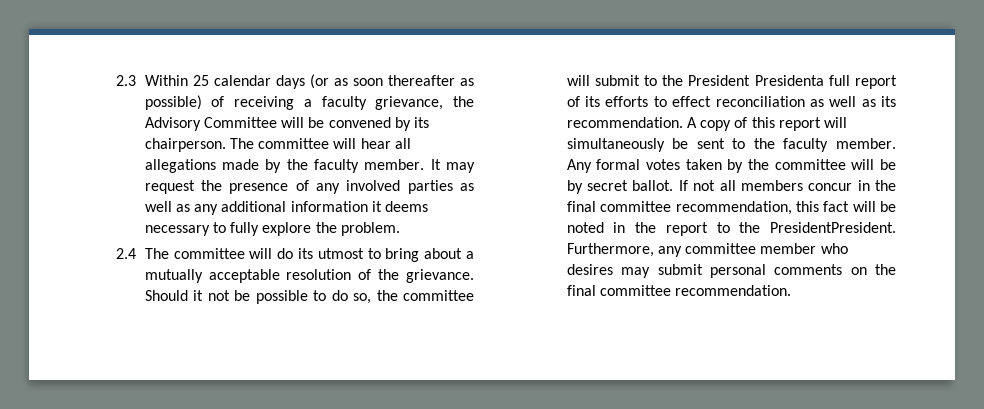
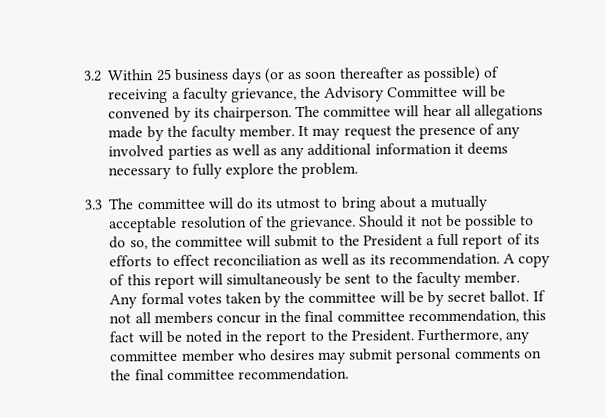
- 2.3 Within 25 calendar days (or as soon thereafter as possible) of receiving a faculty grievance, the Advisory Committee will be convened by its chairperson.
+ 3.2 Within 25 business days (or as soon thereafter as possible) of receiving a faculty grievance, the Advisory Committee will be convened by its chairperson.
- 2.4 The committee will do its utmost to bring about a mutually acceptable resolution of the grievance.
+ 3.3 The committee will do its utmost to bring about a mutually acceptable resolution of the grievance.
- Should it not be possible to do so, the committee will submit to the President Presidenta full report of its efforts to effect reconciliation as well as its recommendation.
+ Should it not be possible to do so, the committee will submit to the President a full report of its efforts to effect reconciliation as well as its recommendation.
- If not all members concur in the final committee recommendation, this fact will be noted in the report to the PresidentPresident.
+ If not all members concur in the final committee recommendation, this fact will be noted in the report to the President.

